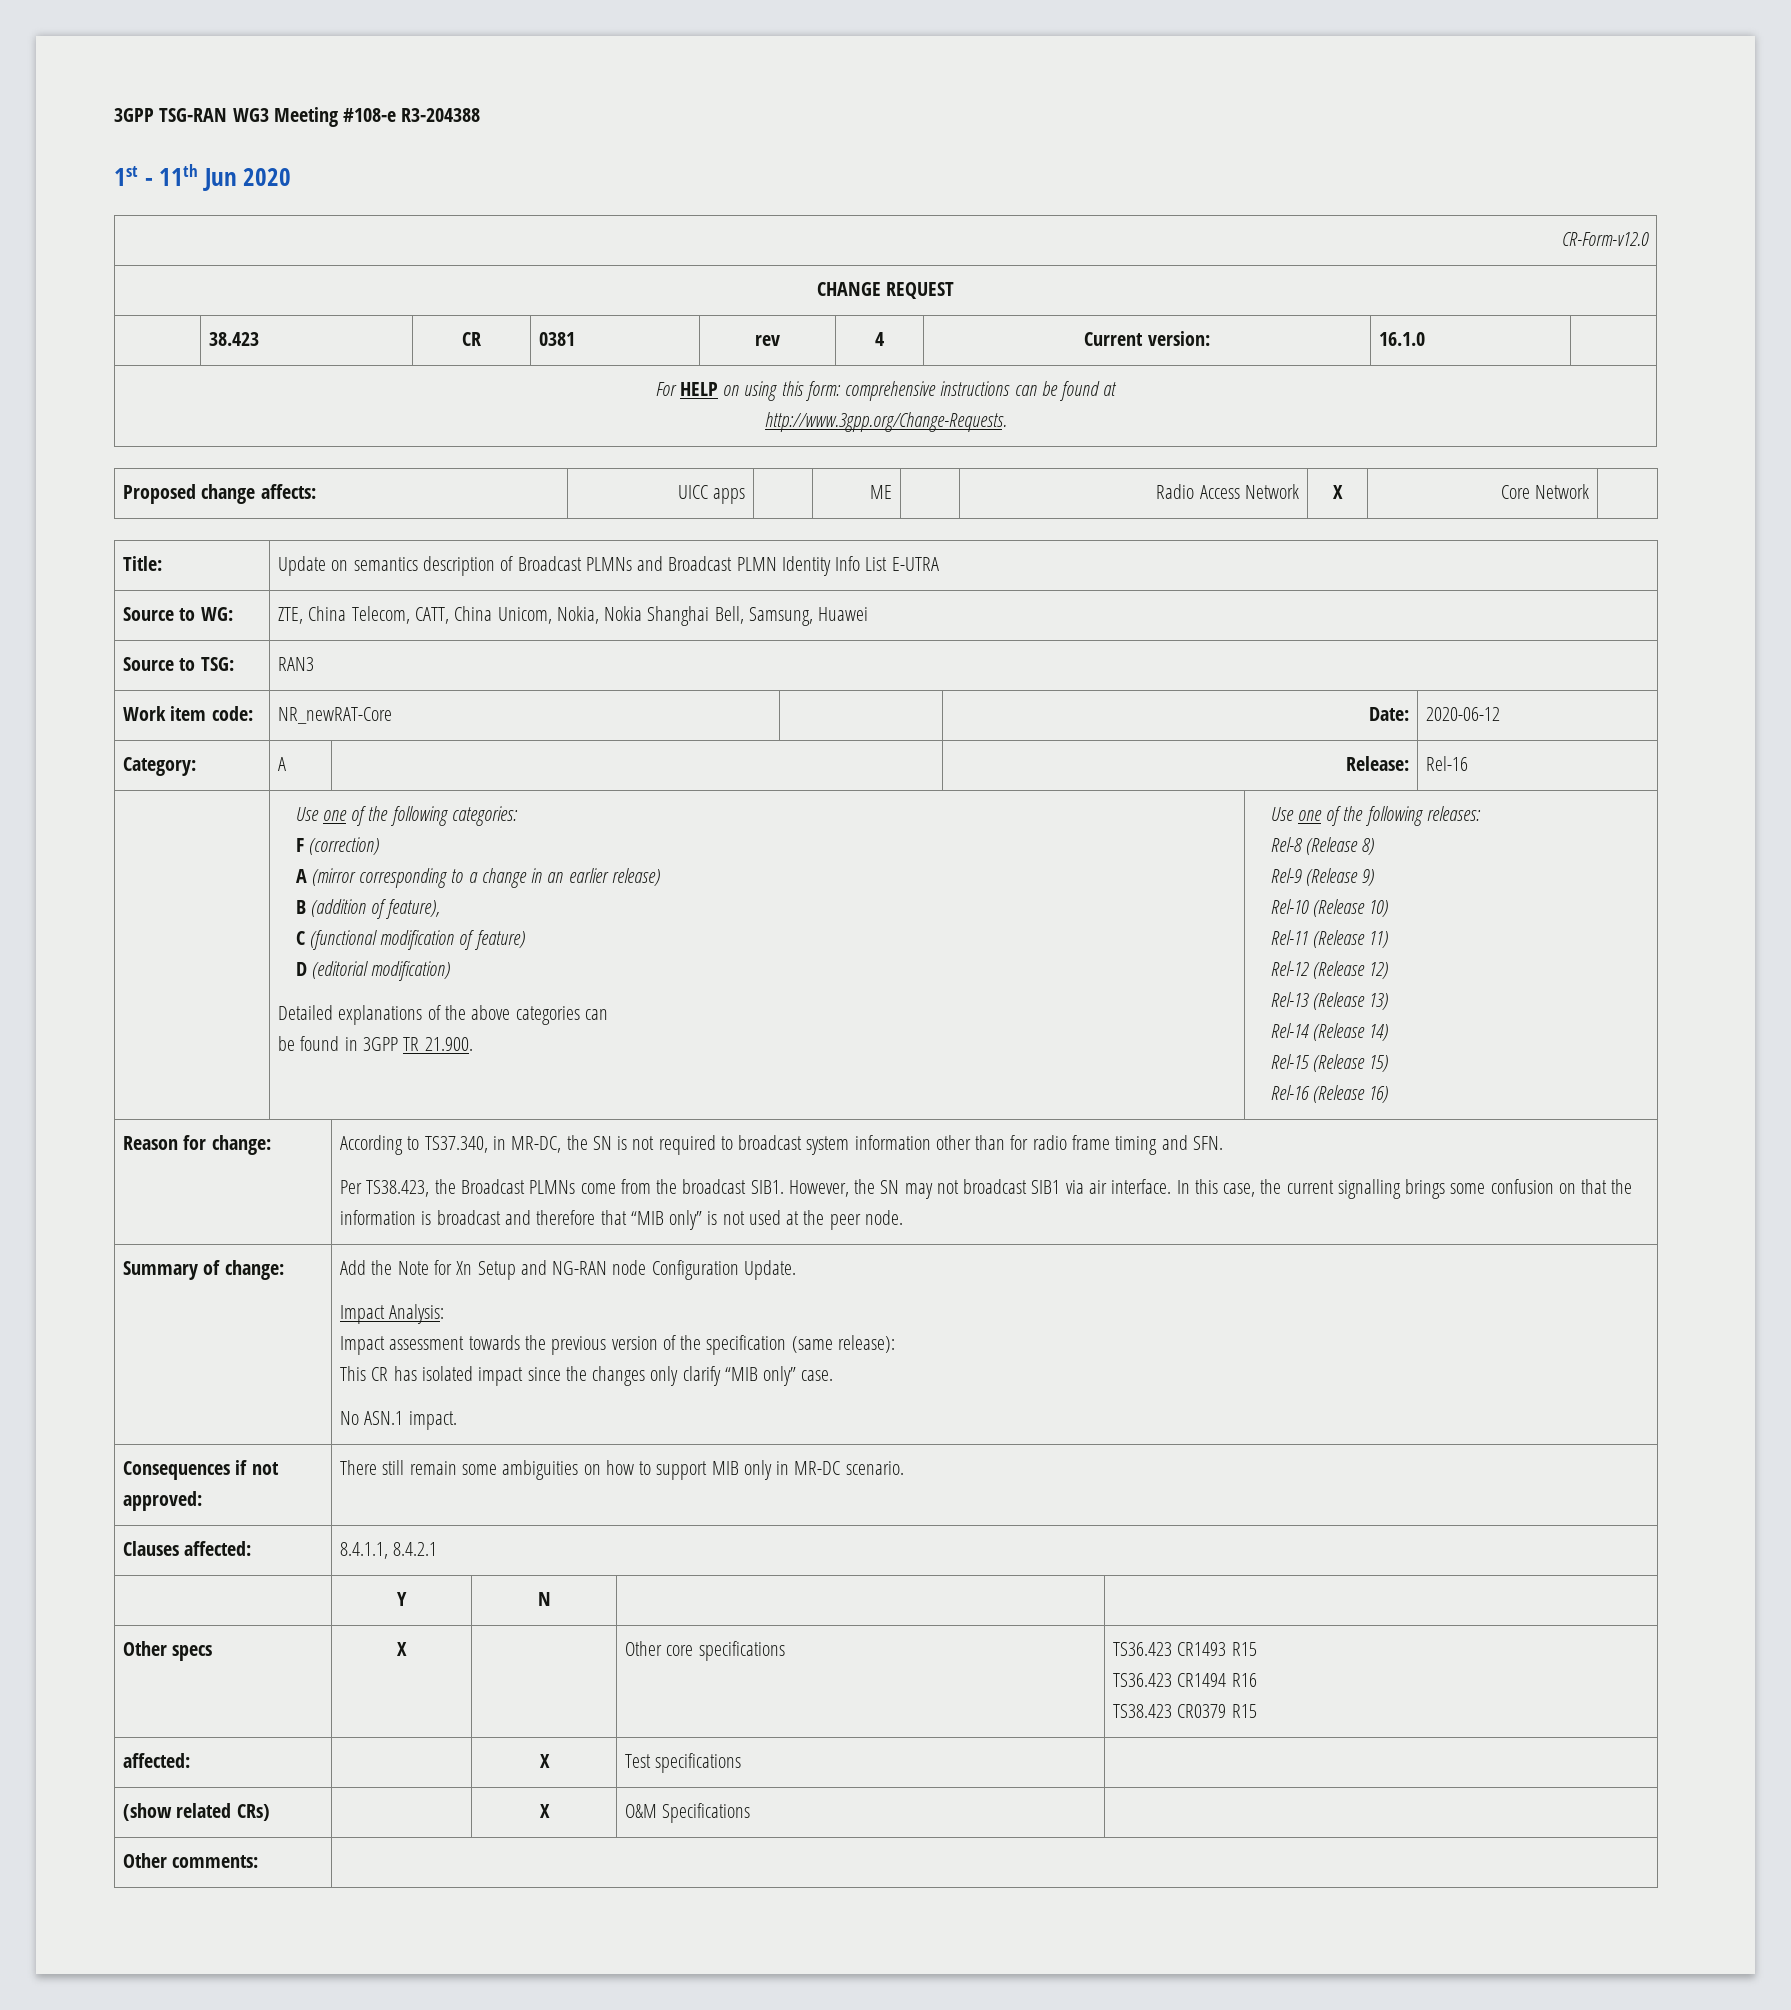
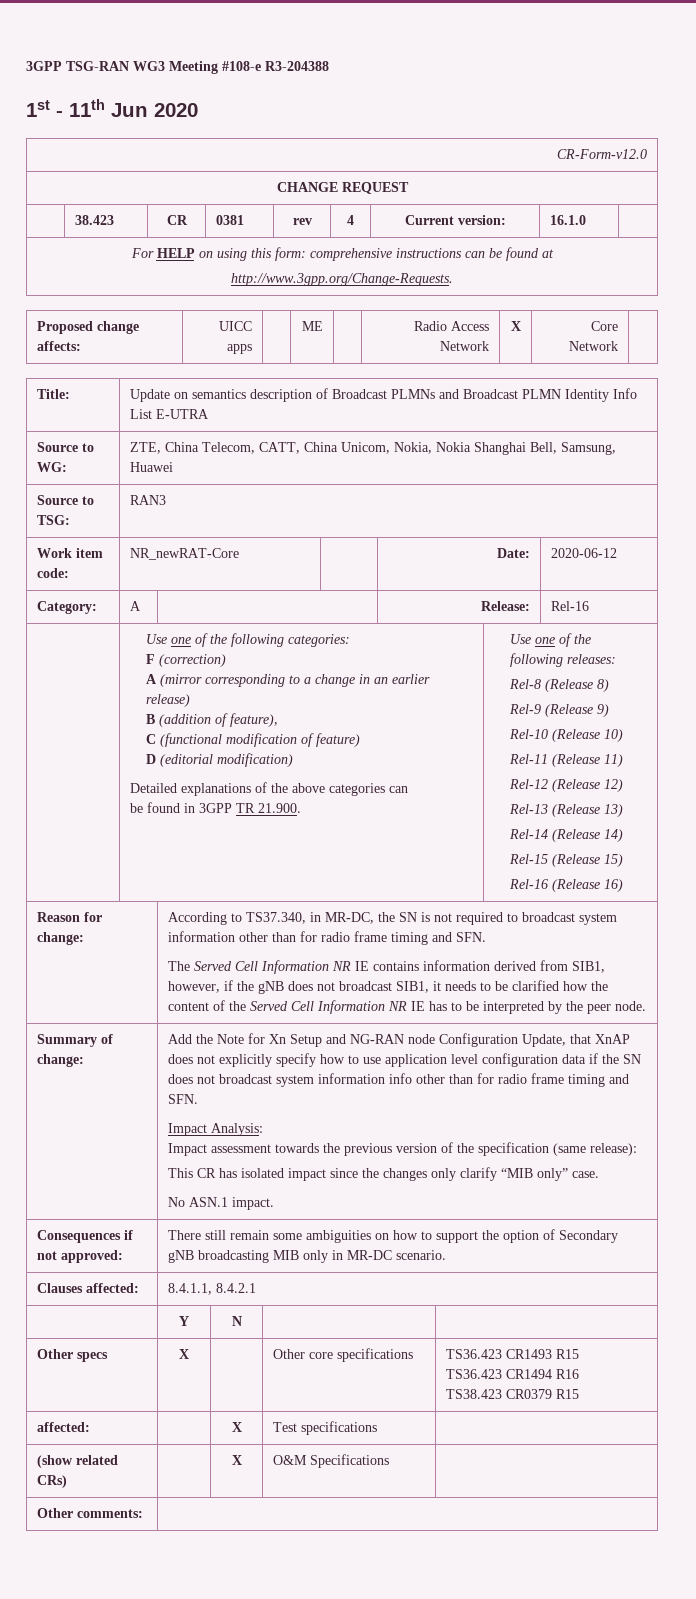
- Per TS38.423, the Broadcast PLMNs come from the broadcast SIB1. However, the SN may not broadcast SIB1 via air interface. In this case, the current signalling brings some confusion on that the information is broadcast and therefore that “MIB only” is not used at the peer node.
+ The Served Cell Information NR IE contains information derived from SIB1, however, if the gNB does not broadcast SIB1, it needs to be clarified how the content of the Served Cell Information NR IE has to be interpreted by the peer node.
- Add the Note for Xn Setup and NG-RAN node Configuration Update.
+ Add the Note for Xn Setup and NG-RAN node Configuration Update, that XnAP does not explicitly specify how to use application level configuration data if the SN does not broadcast system information info other than for radio frame timing and SFN.
- Consequences if not approved: | There still remain some ambiguities on how to support MIB only in MR-DC scenario.
+ Consequences if not approved: | There still remain some ambiguities on how to support the option of Secondary gNB broadcasting MIB only in MR-DC scenario.

